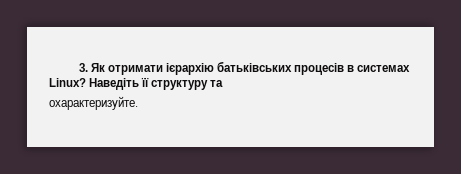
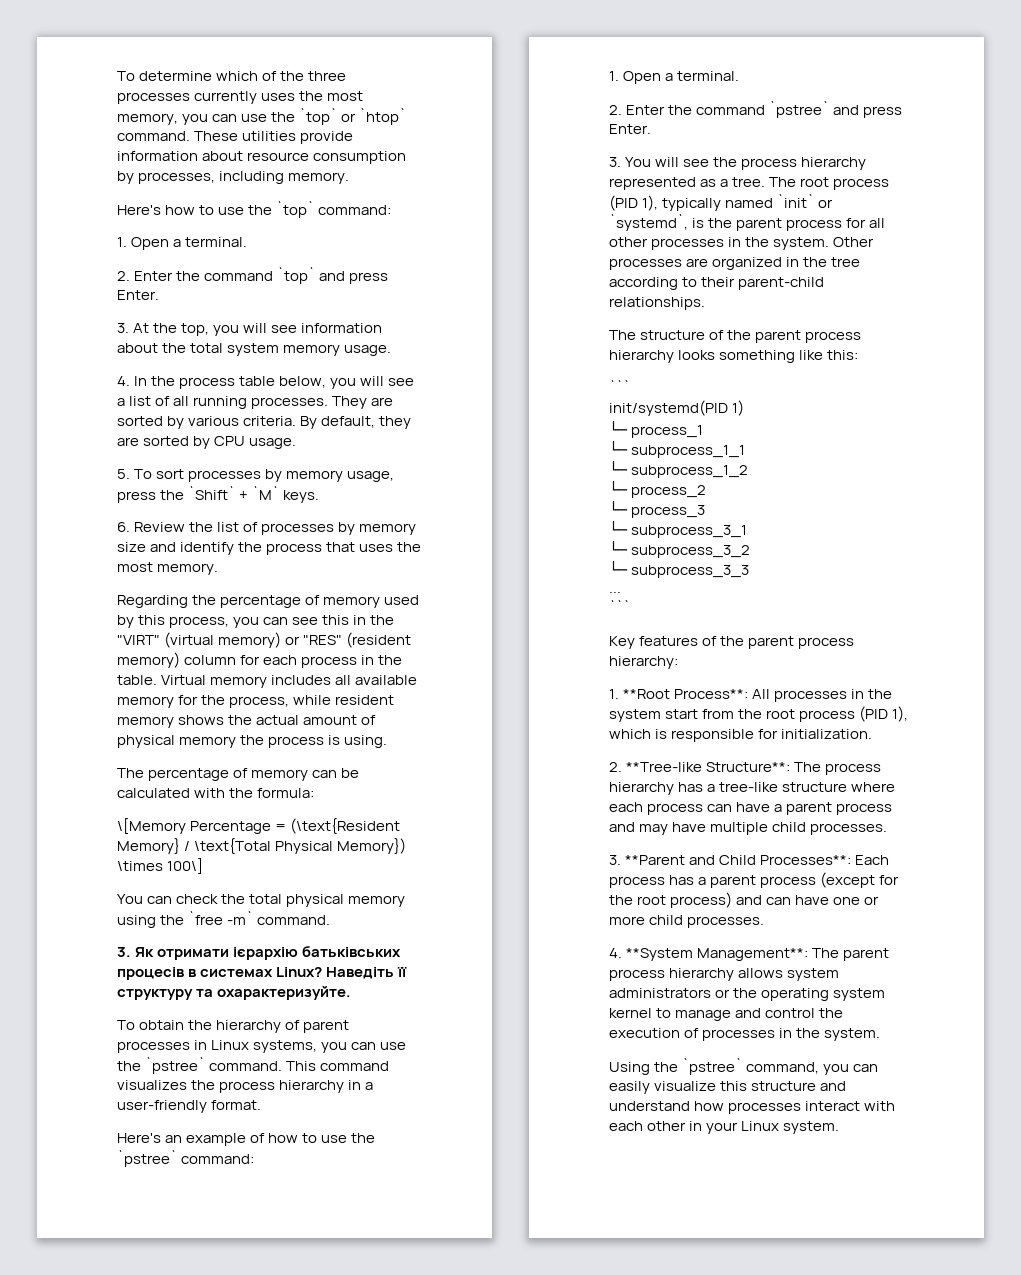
+ To determine which of the three processes currently uses the most memory, you can use the `top` or `htop` command. These utilities provide information about resource consumption by processes, including memory.
+ Here's how to use the `top` command:
+ 1. Open a terminal.
+ 2. Enter the command `top` and press Enter.
+ 3. At the top, you will see information about the total system memory usage.
+ 4. In the process table below, you will see a list of all running processes. They are sorted by various criteria. By default, they are sorted by CPU usage.
+ 5. To sort processes by memory usage, press the `Shift` + `M` keys.
+ 6. Review the list of processes by memory size and identify the process that uses the most memory.
+ Regarding the percentage of memory used by this process, you can see this in the "VIRT" (virtual memory) or "RES" (resident memory) column for each process in the table. Virtual memory includes all available memory for the process, while resident memory shows the actual amount of physical memory the process is using.
+ The percentage of memory can be calculated with the formula:
+ \[Memory Percentage = (\text{Resident Memory} / \text{Total Physical Memory}) \times 100\]
+ You can check the total physical memory using the `free -m` command.
- Наведіть її структуру та
- охарактеризуйте.
+ Наведіть її структуру та охарактеризуйте.
+ To obtain the hierarchy of parent processes in Linux systems, you can use the `pstree` command. This command visualizes the process hierarchy in a user-friendly format.
+ Here's an example of how to use the `pstree` command:
+ 1. Open a terminal.
+ 2. Enter the command `pstree` and press Enter.
+ 3. You will see the process hierarchy represented as a tree. The root process (PID 1), typically named `init` or `systemd`, is the parent process for all other processes in the system. Other processes are organized in the tree according to their parent-child relationships.
+ The structure of the parent process hierarchy looks something like this:
+ ```
+ init/systemd(PID 1)
+ └─ process_1
+ └─ subprocess_1_1
+ └─ subprocess_1_2
+ └─ process_2
+ └─ process_3
+ └─ subprocess_3_1
+ └─ subprocess_3_2
+ └─ subprocess_3_3
+ ...
+ ```
+ Key features of the parent process hierarchy:
+ 1. **Root Process**: All processes in the system start from the root process (PID 1), which is responsible for initialization.
+ 2. **Tree-like Structure**: The process hierarchy has a tree-like structure where each process can have a parent process and may have multiple child processes.
+ 3. **Parent and Child Processes**: Each process has a parent process (except for the root process) and can have one or more child processes.
+ 4. **System Management**: The parent process hierarchy allows system administrators or the operating system kernel to manage and control the execution of processes in the system.
+ Using the `pstree` command, you can easily visualize this structure and understand how processes interact with each other in your Linux system.

